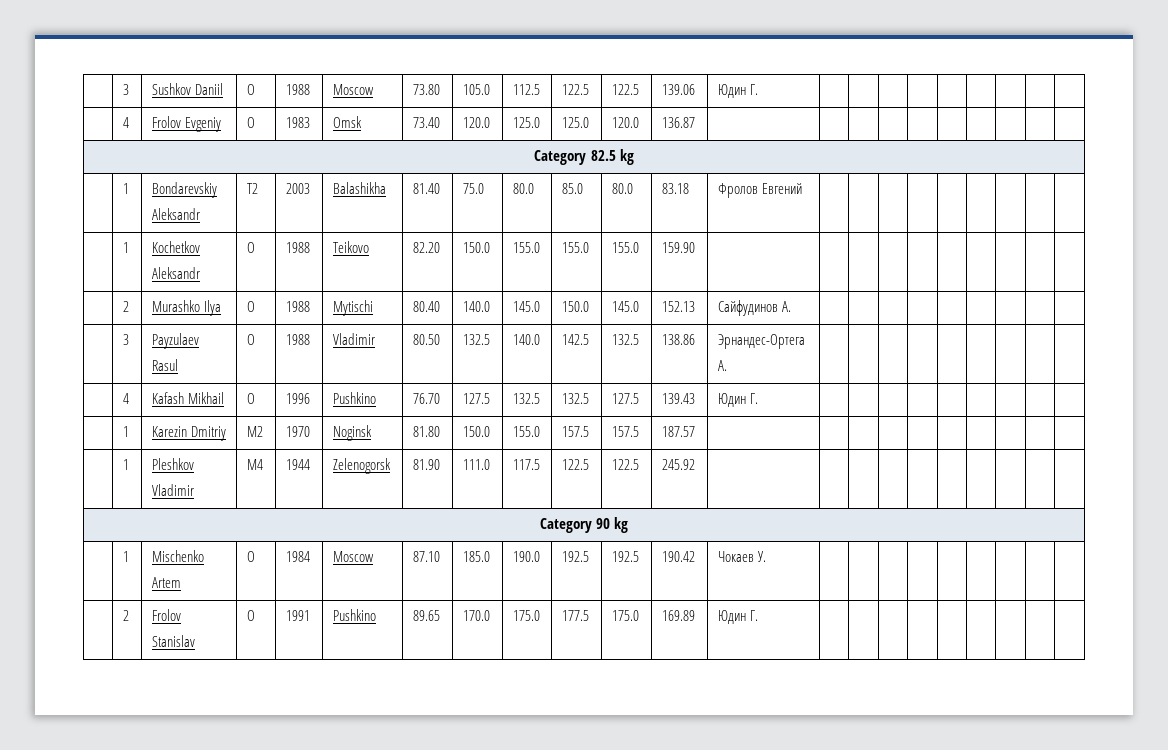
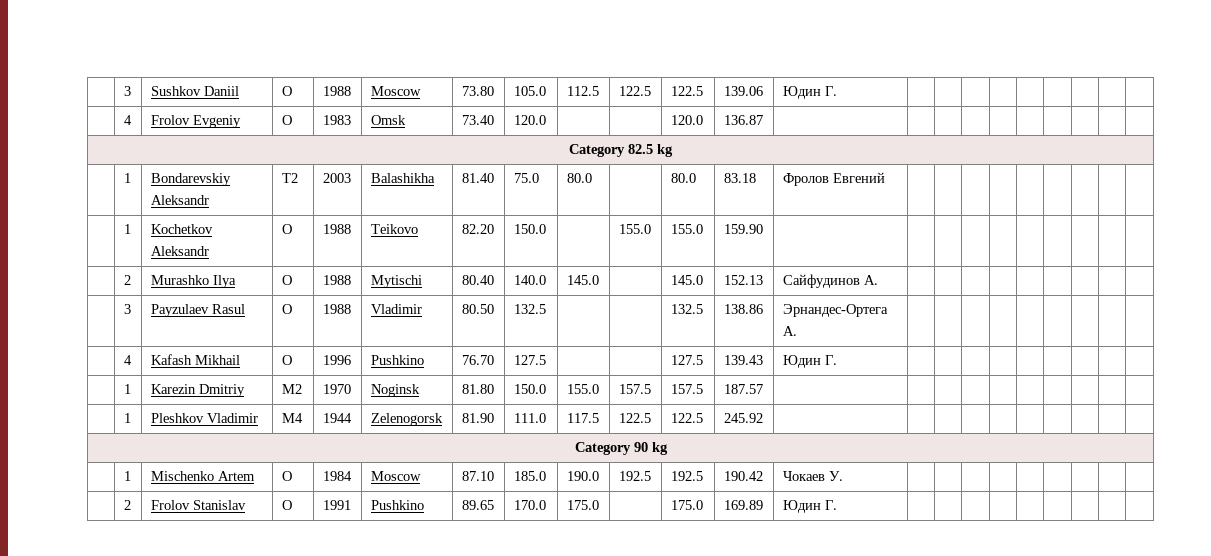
- | 4 | Frolov Evgeniy | O | 1983 | Omsk | 73.40 | 120.0 | 125.0 | 125.0 | 120.0 | 136.87 | | | | | | | | | |
+ | 4 | Frolov Evgeniy | O | 1983 | Omsk | 73.40 | 120.0 | | | 120.0 | 136.87 | | | | | | | | | |
- | 1 | Bondarevskiy Aleksandr | T2 | 2003 | Balashikha | 81.40 | 75.0 | 80.0 | 85.0 | 80.0 | 83.18 | Фролов Евгений | | | | | | | | |
+ | 1 | Bondarevskiy Aleksandr | T2 | 2003 | Balashikha | 81.40 | 75.0 | 80.0 | | 80.0 | 83.18 | Фролов Евгений | | | | | | | | |
- | 1 | Kochetkov Aleksandr | O | 1988 | Teikovo | 82.20 | 150.0 | 155.0 | 155.0 | 155.0 | 159.90 | | | | | | | | | |
+ | 1 | Kochetkov Aleksandr | O | 1988 | Teikovo | 82.20 | 150.0 | | 155.0 | 155.0 | 159.90 | | | | | | | | | |
- | 2 | Murashko Ilya | O | 1988 | Mytischi | 80.40 | 140.0 | 145.0 | 150.0 | 145.0 | 152.13 | Сайфудинов А. | | | | | | | | |
+ | 2 | Murashko Ilya | O | 1988 | Mytischi | 80.40 | 140.0 | 145.0 | | 145.0 | 152.13 | Сайфудинов А. | | | | | | | | |
- | 3 | Payzulaev Rasul | O | 1988 | Vladimir | 80.50 | 132.5 | 140.0 | 142.5 | 132.5 | 138.86 | Эрнандес-Ортега А. | | | | | | | | |
+ | 3 | Payzulaev Rasul | O | 1988 | Vladimir | 80.50 | 132.5 | | | 132.5 | 138.86 | Эрнандес-Ортега А. | | | | | | | | |
- | 4 | Kafash Mikhail | O | 1996 | Pushkino | 76.70 | 127.5 | 132.5 | 132.5 | 127.5 | 139.43 | Юдин Г. | | | | | | | | |
+ | 4 | Kafash Mikhail | O | 1996 | Pushkino | 76.70 | 127.5 | | | 127.5 | 139.43 | Юдин Г. | | | | | | | | |
- | 2 | Frolov Stanislav | O | 1991 | Pushkino | 89.65 | 170.0 | 175.0 | 177.5 | 175.0 | 169.89 | Юдин Г. | | | | | | | | |
+ | 2 | Frolov Stanislav | O | 1991 | Pushkino | 89.65 | 170.0 | 175.0 | | 175.0 | 169.89 | Юдин Г. | | | | | | | | |

